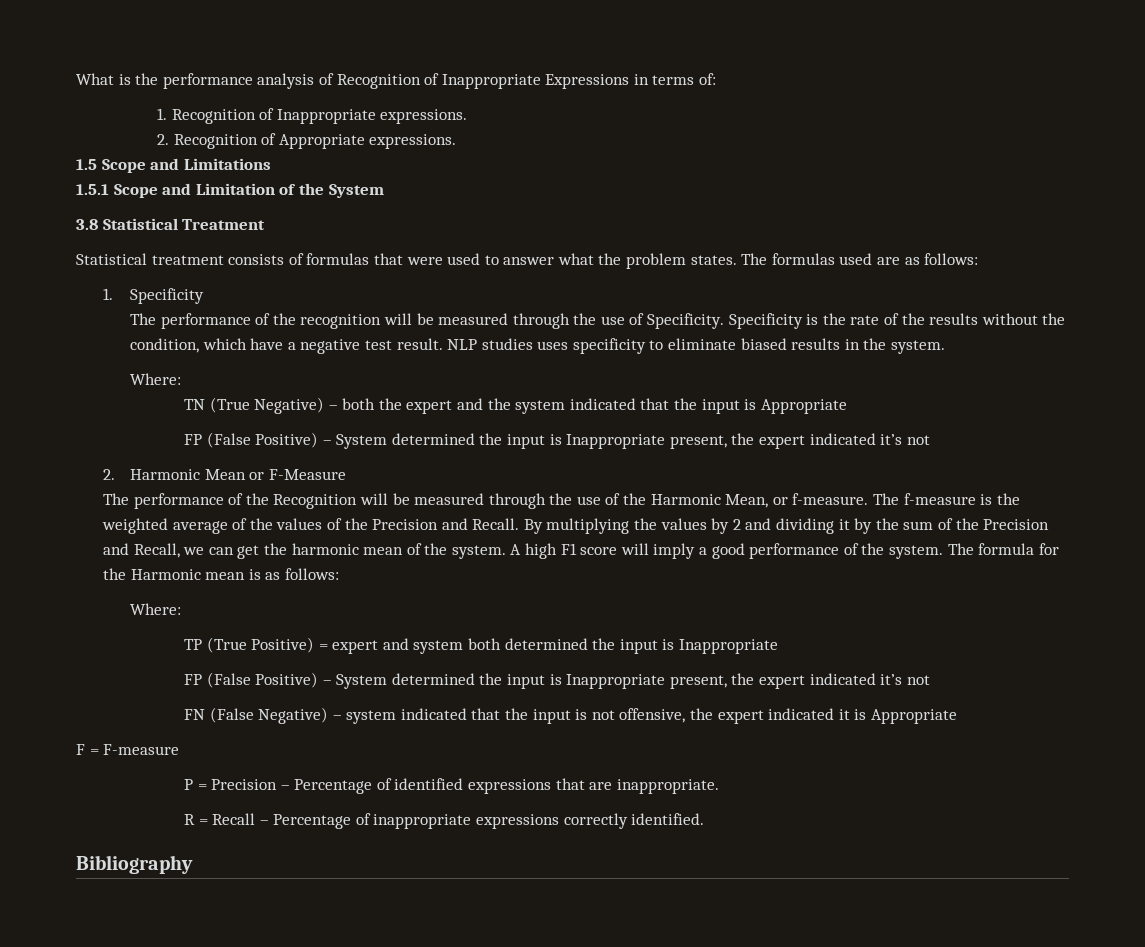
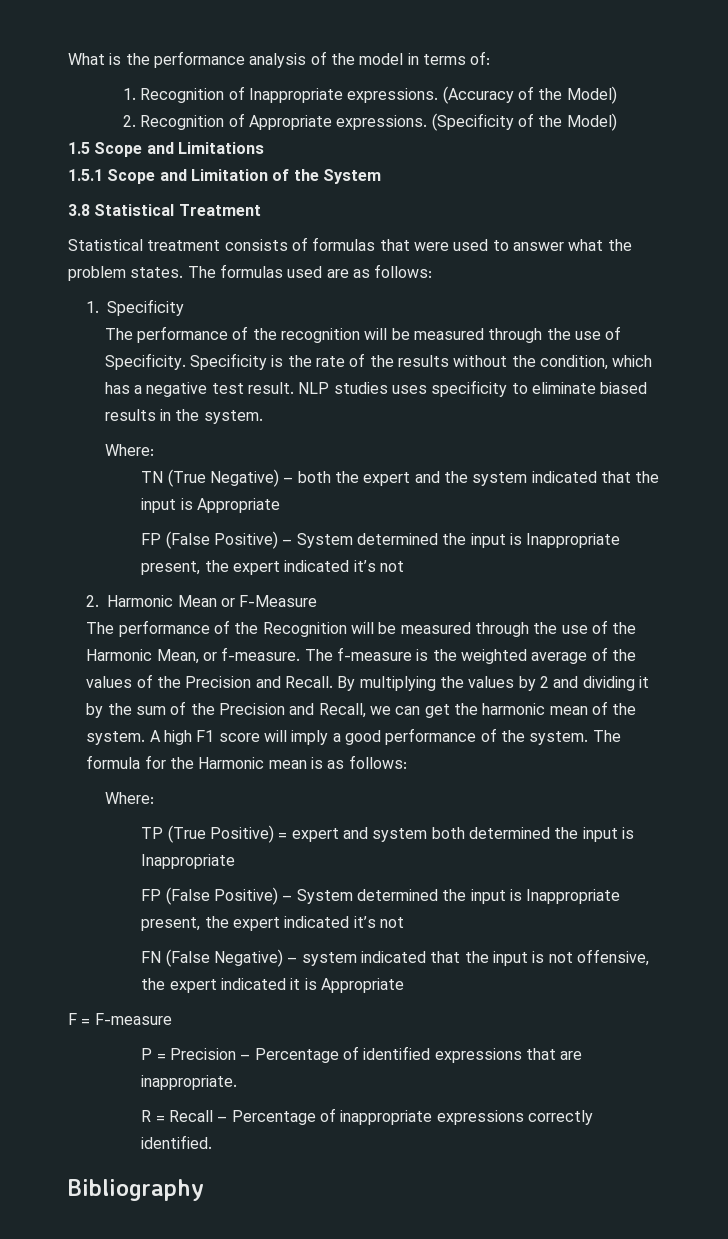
- What is the performance analysis of Recognition of Inappropriate Expressions in terms of:
+ What is the performance analysis of the model in terms of:
+ (Accuracy of the Model)
+ (Specificity of the Model)
- Specificity is the rate of the results without the condition, which have a negative test result.
+ Specificity is the rate of the results without the condition, which has a negative test result.

